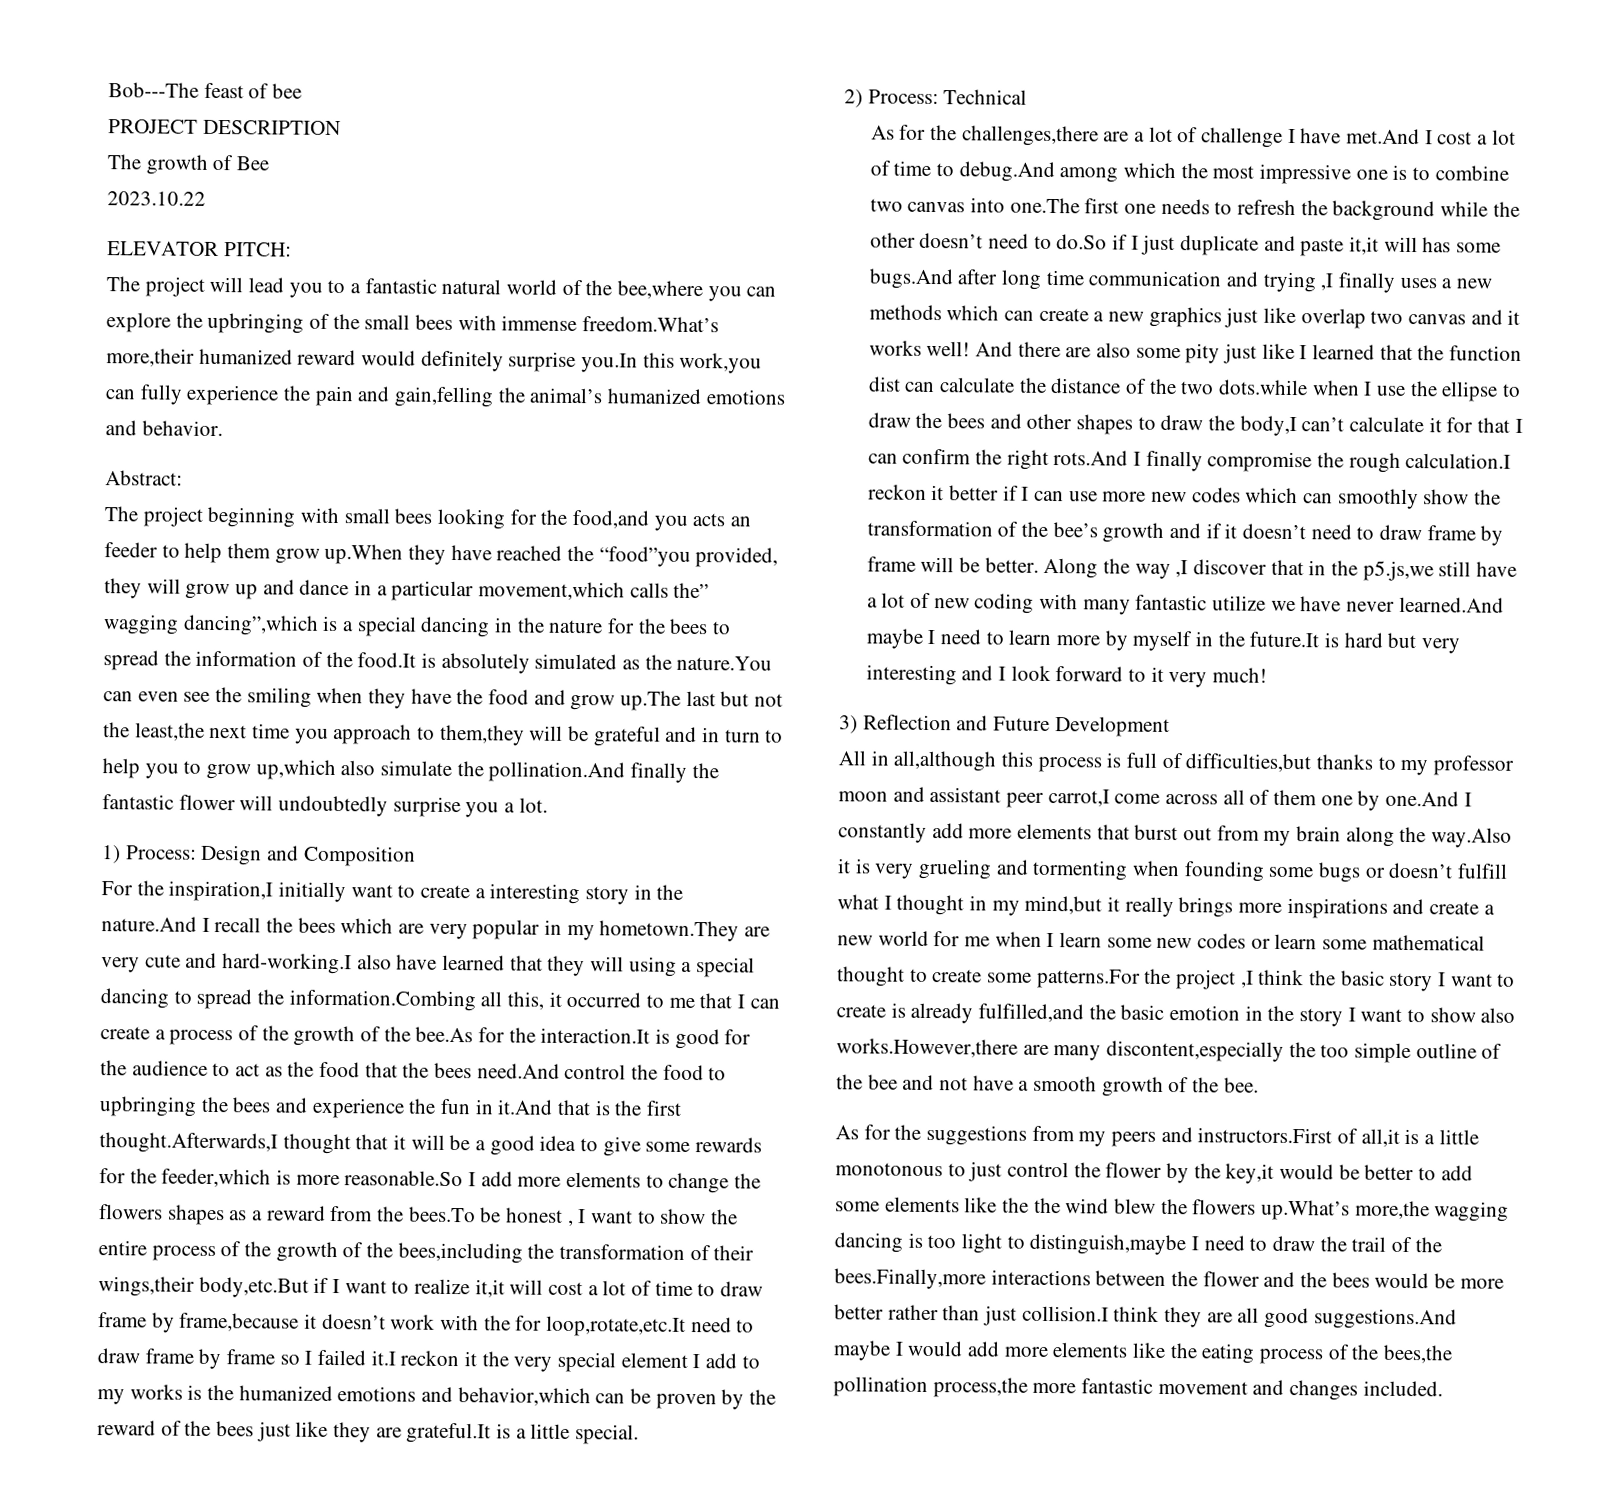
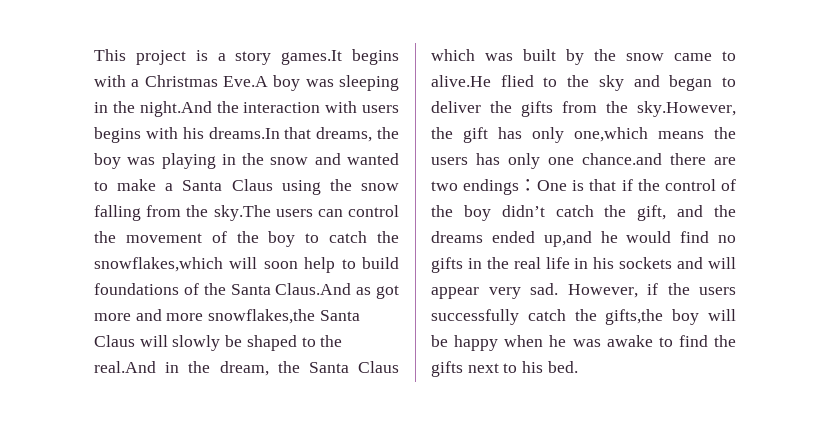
- Bob---The feast of bee
- PROJECT DESCRIPTION
- The growth of Bee
- 2023.10.22
- ELEVATOR PITCH:
- The project will lead you to a fantastic natural world of the bee,where you can explore the upbringing of the small bees with immense freedom.What’s more,their humanized reward would definitely surprise you.In this work,you can fully experience the pain and gain,felling the animal’s humanized emotions and behavior.
- Abstract:
- The project beginning with small bees looking for the food,and you acts an feeder to help them grow up.When they have reached the “food”you provided, they will grow up and dance in a particular movement,which calls the” wagging dancing”,which is a special dancing in the nature for the bees to spread the information of the food.It is absolutely simulated as the nature.You can even see the smiling when they have the food and grow up.The last but not the least,the next time you approach to them,they will be grateful and in turn to help you to grow up,which also simulate the pollination.And finally the fantastic flower will undoubtedly surprise you a lot.
- 1) Process: Design and Composition
- For the inspiration,I initially want to create a interesting story in the nature.And I recall the bees which are very popular in my hometown.They are very cute and hard-working.I also have learned that they will using a special dancing to spread the information.Combing all this, it occurred to me that I can create a process of the growth of the bee.As for the interaction.It is good for the audience to act as the food that the bees need.And control the food to upbringing the bees and experience the fun in it.And that is the first thought.Afterwards,I thought that it will be a good idea to give some rewards for the feeder,which is more reasonable.So I add more elements to change the flowers shapes as a reward from the bees.To be honest , I want to show the entire process of the growth of the bees,including the transformation of their wings,their body,etc.But if I want to realize it,it will cost a lot of time to draw frame by frame,because it doesn’t work with the for loop,rotate,etc.It need to draw frame by frame so I failed it.I reckon it the very special element I add to my works is the humanized emotions and behavior,which can be proven by the reward of the bees just like they are grateful.It is a little special.
- 2) Process: Technical
- As for the challenges,there are a lot of challenge I have met.And I cost a lot of time to debug.And among which the most impressive one is to combine two canvas into one.The first one needs to refresh the background while the other doesn’t need to do.So if I just duplicate and paste it,it will has some bugs.And after long time communication and trying ,I finally uses a new methods which can create a new graphics just like overlap two canvas and it works well! And there are also some pity just like I learned that the function dist can calculate the distance of the two dots.while when I use the ellipse to draw the bees and other shapes to draw the body,I can’t calculate it for that I can confirm the right rots.And I finally compromise the rough calculation.I reckon it better if I can use more new codes which can smoothly show the transformation of the bee’s growth and if it doesn’t need to draw frame by frame will be better. Along the way ,I discover that in the p5.js,we still have a lot of new coding with many fantastic utilize we have never learned.And maybe I need to learn more by myself in the future.It is hard but very interesting and I look forward to it very much!
- 3) Reflection and Future Development
- All in all,although this process is full of difficulties,but thanks to my professor moon and assistant peer carrot,I come across all of them one by one.And I constantly add more elements that burst out from my brain along the way.Also it is very grueling and tormenting when founding some bugs or doesn’t fulfill what I thought in my mind,but it really brings more inspirations and create a new world for me when I learn some new codes or learn some mathematical thought to create some patterns.For the project ,I think the basic story I want to create is already fulfilled,and the basic emotion in the story I want to show also works.However,there are many discontent,especially the too simple outline of the bee and not have a smooth growth of the bee.
- As for the suggestions from my peers and instructors.First of all,it is a little monotonous to just control the flower by the key,it would be better to add some elements like the the wind blew the flowers up.What’s more,the wagging dancing is too light to distinguish,maybe I need to draw the trail of the bees.Finally,more interactions between the flower and the bees would be more better rather than just collision.I think they are all good suggestions.And maybe I would add more elements like the eating process of the bees,the pollination process,the more fantastic movement and changes included.
+ This project is a story games.It begins with a Christmas Eve.A boy was sleeping in the night.And the interaction with users begins with his dreams.In that dreams, the boy was playing in the snow and wanted to make a Santa Claus using the snow falling from the sky.The users can control the movement of the boy to catch the snowflakes,which will soon help to build foundations of the Santa Claus.And as got more and more snowflakes,the Santa Claus will slowly be shaped to the real.And in the dream, the Santa Claus which was built by the snow came to alive.He flied to the sky and began to deliver the gifts from the sky.However, the gift has only one,which means the users has only one chance.and there are two endings：One is that if the control of the boy didn’t catch the gift, and the dreams ended up,and he would find no gifts in the real life in his sockets and will appear very sad. However, if the users successfully catch the gifts,the boy will be happy when he was awake to find the gifts next to his bed.

